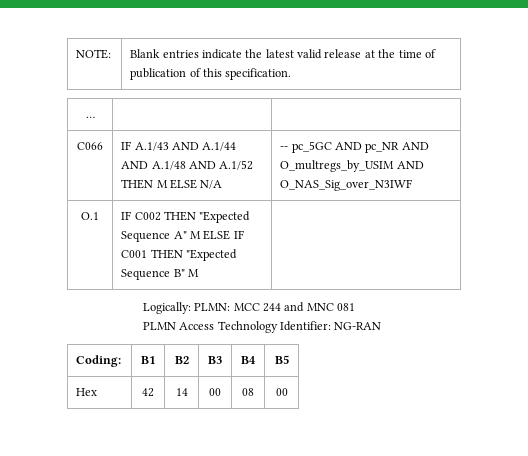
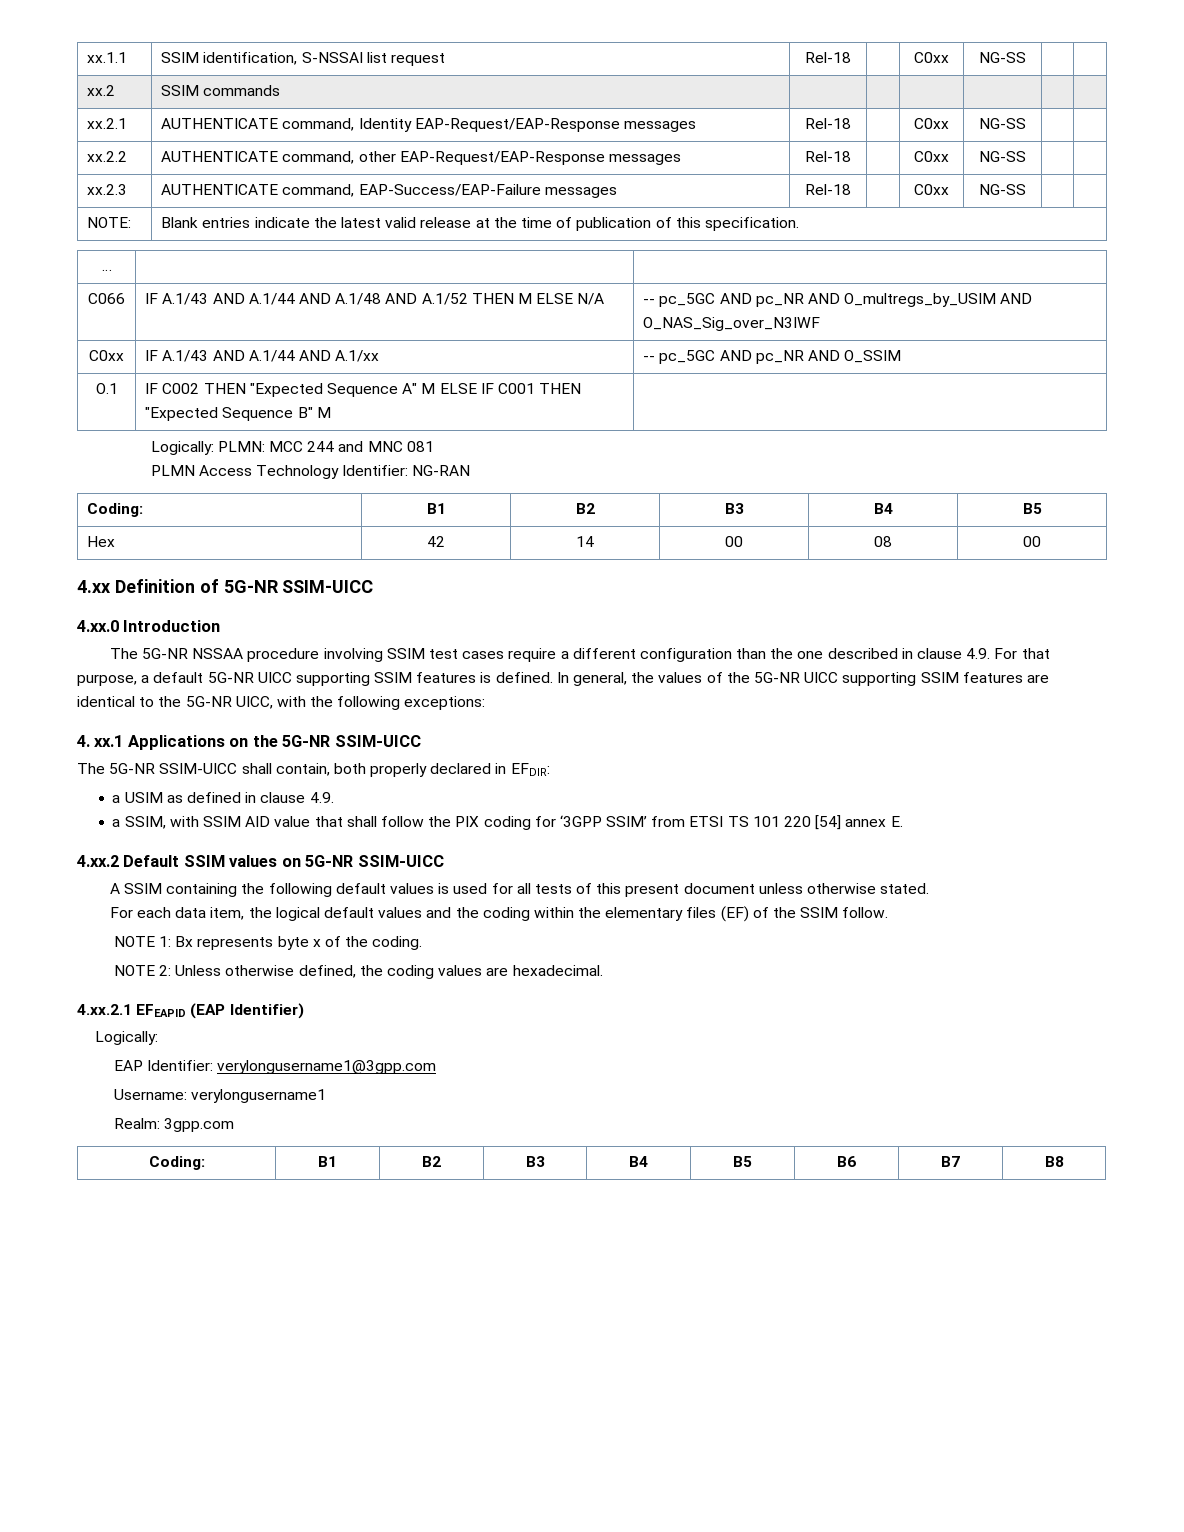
+ xx.1.1 | SSIM identification, S-NSSAI list request | Rel-18 | | C0xx | NG-SS | |
+ xx.2 | SSIM commands | | | | | |
+ xx.2.1 | AUTHENTICATE command, Identity EAP-Request/EAP-Response messages | Rel-18 | | C0xx | NG-SS | |
+ xx.2.2 | AUTHENTICATE command, other EAP-Request/EAP-Response messages | Rel-18 | | C0xx | NG-SS | |
+ xx.2.3 | AUTHENTICATE command, EAP-Success/EAP-Failure messages | Rel-18 | | C0xx | NG-SS | |
+ C0xx | IF A.1/43 AND A.1/44 AND A.1/xx | -- pc_5GC AND pc_NR AND O_SSIM
+ 4.xx Definition of 5G-NR SSIM-UICC
+ 4.xx.0 Introduction
+ The 5G-NR NSSAA procedure involving SSIM test cases require a different configuration than the one described in clause 4.9. For that purpose, a default 5G-NR UICC supporting SSIM features is defined. In general, the values of the 5G-NR UICC supporting SSIM features are identical to the 5G-NR UICC, with the following exceptions:
+ 4. xx.1 Applications on the 5G-NR SSIM-UICC
+ The 5G-NR SSIM-UICC shall contain, both properly declared in EFDIR:
+ a USIM as defined in clause 4.9.
+ a SSIM, with SSIM AID value that shall follow the PIX coding for ‘3GPP SSIM’ from ETSI TS 101 220 [54] annex E.
+ 4.xx.2 Default SSIM values on 5G-NR SSIM-UICC
+ A SSIM containing the following default values is used for all tests of this present document unless otherwise stated.
+ For each data item, the logical default values and the coding within the elementary files (EF) of the SSIM follow.
+ NOTE 1: Bx represents byte x of the coding.
+ NOTE 2: Unless otherwise defined, the coding values are hexadecimal.
+ 4.xx.2.1 EFEAPID (EAP Identifier)
+ Logically:
+ EAP Identifier: verylongusername1@3gpp.com
+ Username: verylongusername1
+ Realm: 3gpp.com
+ Coding: | B1 | B2 | B3 | B4 | B5 | B6 | B7 | B8

